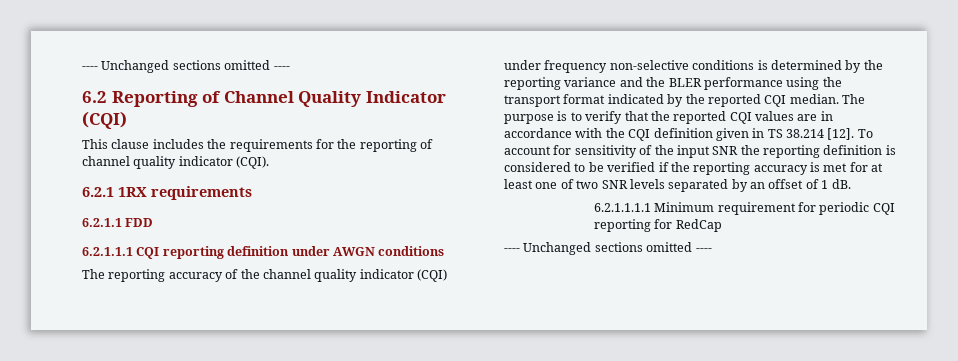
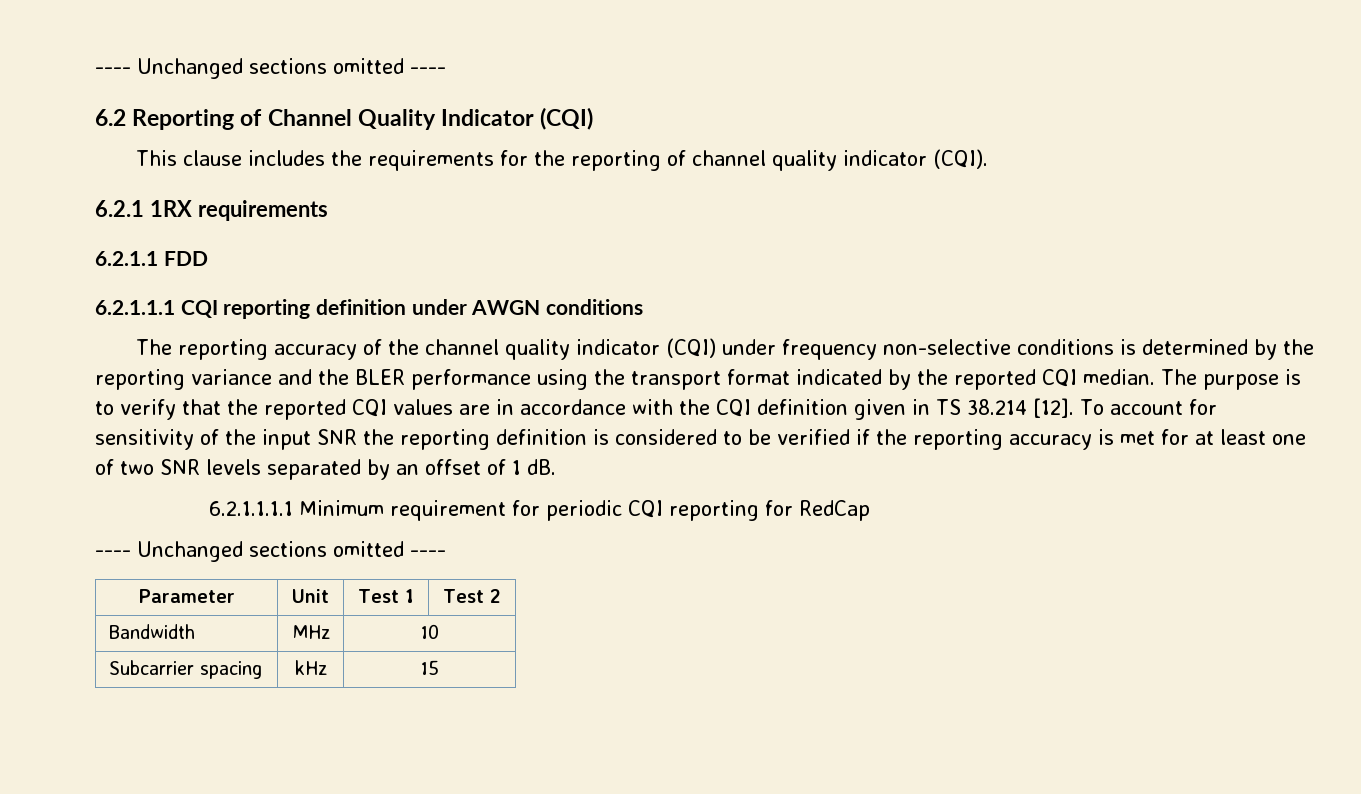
+ Parameter | Unit | Test 1 | Test 2
+ Bandwidth | MHz | 10
+ Subcarrier spacing | kHz | 15

